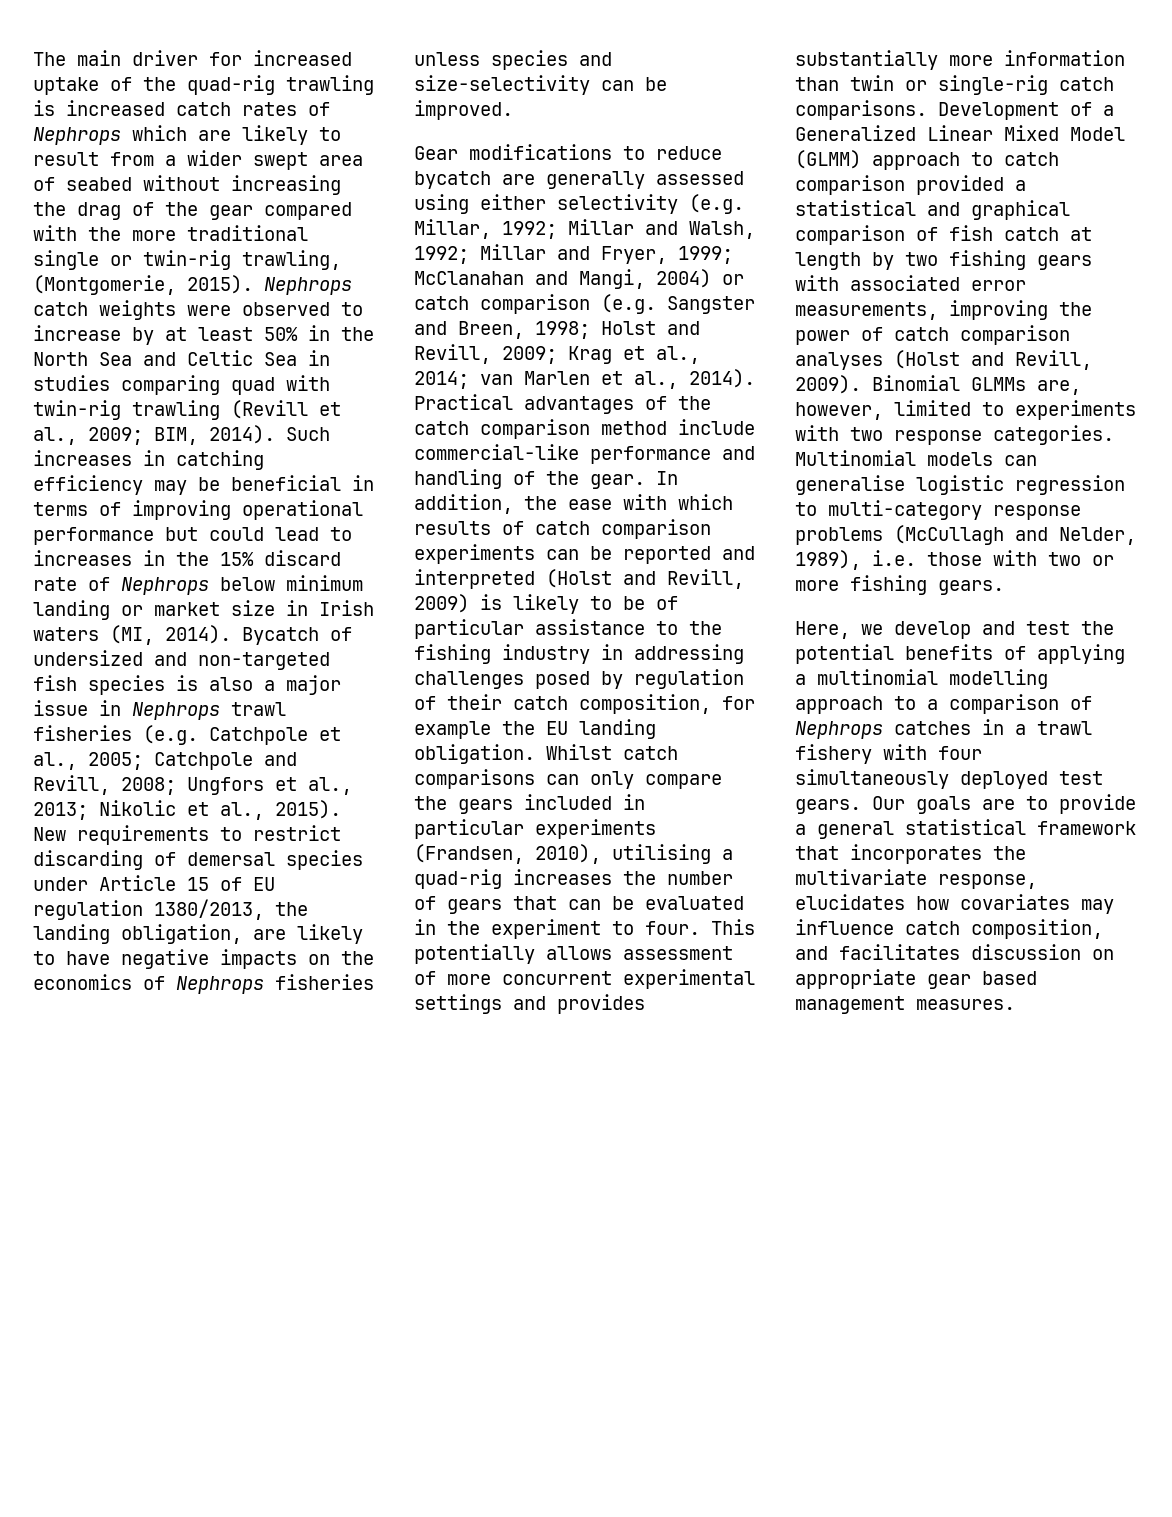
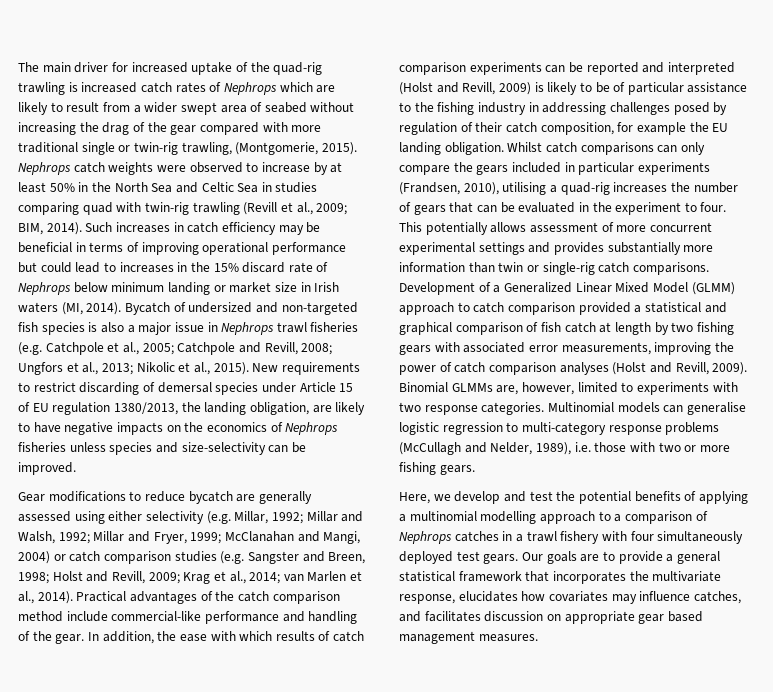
- The main driver for increased uptake of the quad-rig trawling is increased catch rates of Nephrops which are likely to result from a wider swept area of seabed without increasing the drag of the gear compared with the more traditional single or twin-rig trawling, (Montgomerie, 2015).
+ The main driver for increased uptake of the quad-rig trawling is increased catch rates of Nephrops which are likely to result from a wider swept area of seabed without increasing the drag of the gear compared with more traditional single or twin-rig trawling, (Montgomerie, 2015).
- Such increases in catching efficiency may be beneficial in terms of improving operational performance but could lead to increases in the 15% discard rate of Nephrops below minimum landing or market size in Irish waters (MI, 2014).
+ Such increases in catch efficiency may be beneficial in terms of improving operational performance but could lead to increases in the 15% discard rate of Nephrops below minimum landing or market size in Irish waters (MI, 2014).
- Gear modifications to reduce bycatch are generally assessed using either selectivity (e.g. Millar, 1992; Millar and Walsh, 1992; Millar and Fryer, 1999; McClanahan and Mangi, 2004) or catch comparison (e.g. Sangster and Breen, 1998; Holst and Revill, 2009; Krag et al., 2014; van Marlen et al., 2014).
+ Gear modifications to reduce bycatch are generally assessed using either selectivity (e.g. Millar, 1992; Millar and Walsh, 1992; Millar and Fryer, 1999; McClanahan and Mangi, 2004) or catch comparison studies (e.g. Sangster and Breen, 1998; Holst and Revill, 2009; Krag et al., 2014; van Marlen et al., 2014).
- Our goals are to provide a general statistical framework that incorporates the multivariate response, elucidates how covariates may influence catch composition, and facilitates discussion on appropriate gear based management measures.
+ Our goals are to provide a general statistical framework that incorporates the multivariate response, elucidates how covariates may influence catches, and facilitates discussion on appropriate gear based management measures.

